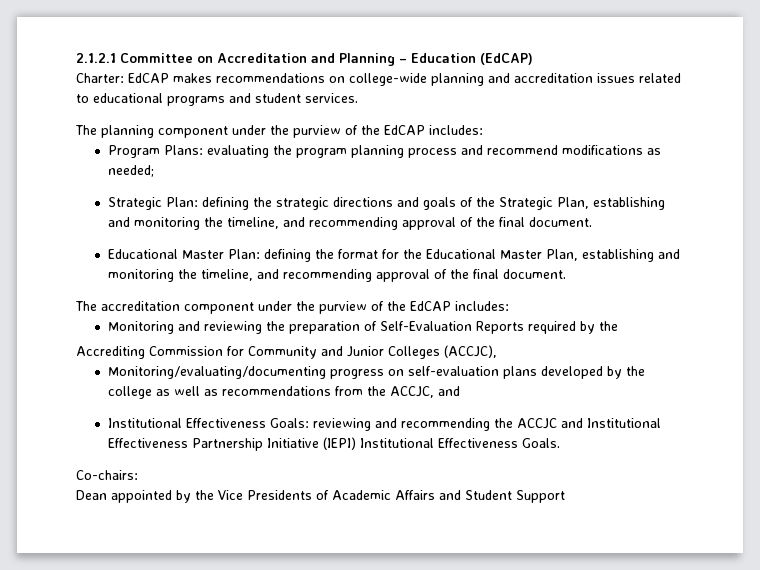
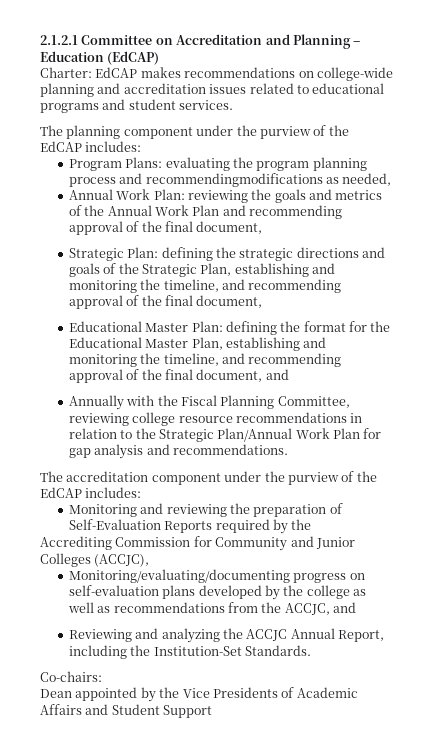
- Program Plans: evaluating the program planning process and recommend modifications as needed;
+ Program Plans: evaluating the program planning process and recommendingmodifications as needed,
+ Annual Work Plan: reviewing the goals and metrics of the Annual Work Plan and recommending approval of the final document,
- Strategic Plan: defining the strategic directions and goals of the Strategic Plan, establishing and monitoring the timeline, and recommending approval of the final document.
+ Strategic Plan: defining the strategic directions and goals of the Strategic Plan, establishing and monitoring the timeline, and recommending approval of the final document,
- Educational Master Plan: defining the format for the Educational Master Plan, establishing and monitoring the timeline, and recommending approval of the final document.
+ Educational Master Plan: defining the format for the Educational Master Plan, establishing and monitoring the timeline, and recommending approval of the final document, and
+ Annually with the Fiscal Planning Committee, reviewing college resource recommendations in relation to the Strategic Plan/Annual Work Plan for gap analysis and recommendations.
- Institutional Effectiveness Goals: reviewing and recommending the ACCJC and Institutional Effectiveness Partnership Initiative (IEPI) Institutional Effectiveness Goals.
+ Reviewing and analyzing the ACCJC Annual Report, including the Institution-Set Standards.

